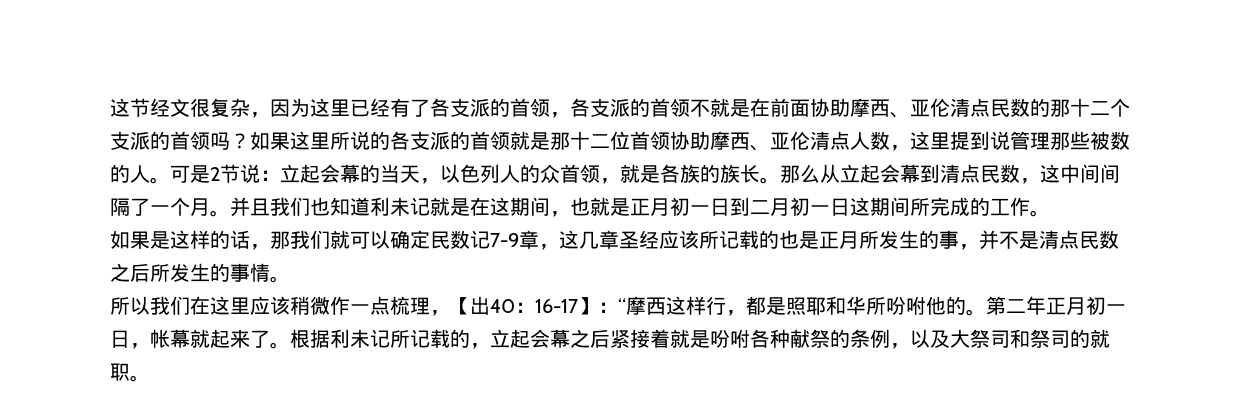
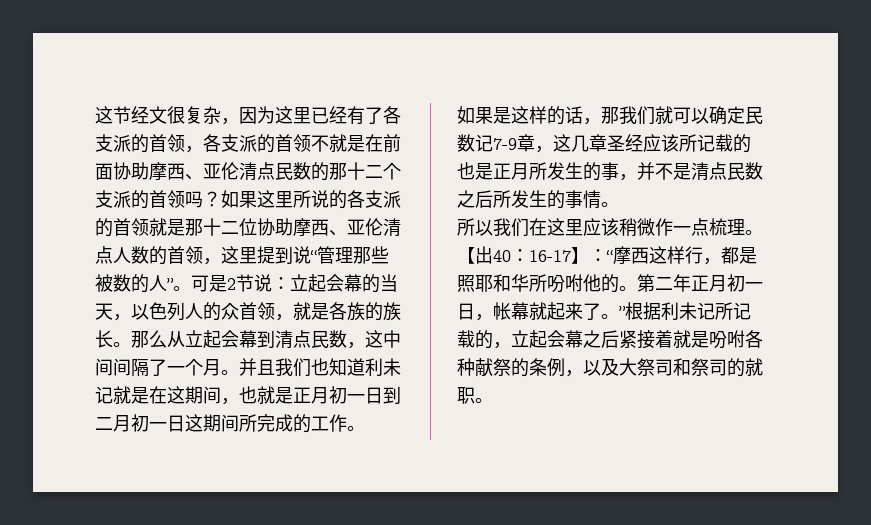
- 如果这里所说的各支派的首领就是那十二位首领协助摩西、亚伦清点人数，这里提到说管理那些被数的人。
+ 如果这里所说的各支派的首领就是那十二位协助摩西、亚伦清点人数的首领，这里提到说“管理那些被数的人”。
- 所以我们在这里应该稍微作一点梳理，【出40：16-17】：“摩西这样行，都是照耶和华所吩咐他的。
+ 所以我们在这里应该稍微作一点梳理。【出40：16-17】：“摩西这样行，都是照耶和华所吩咐他的。
- 第二年正月初一日，帐幕就起来了。根据利未记所记载的，立起会幕之后紧接着就是吩咐各种献祭的条例，以及大祭司和祭司的就职。
+ 第二年正月初一日，帐幕就起来了。”根据利未记所记载的，立起会幕之后紧接着就是吩咐各种献祭的条例，以及大祭司和祭司的就职。

